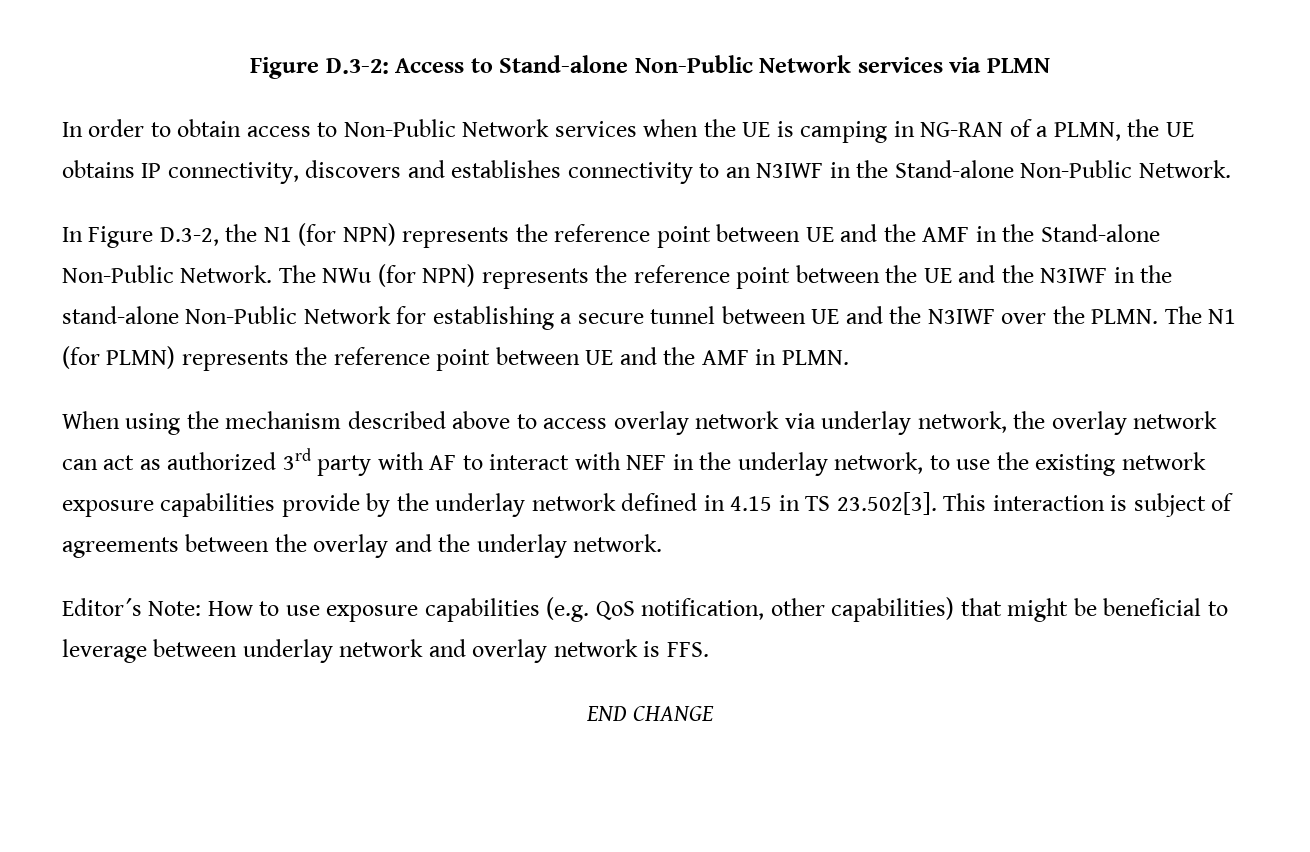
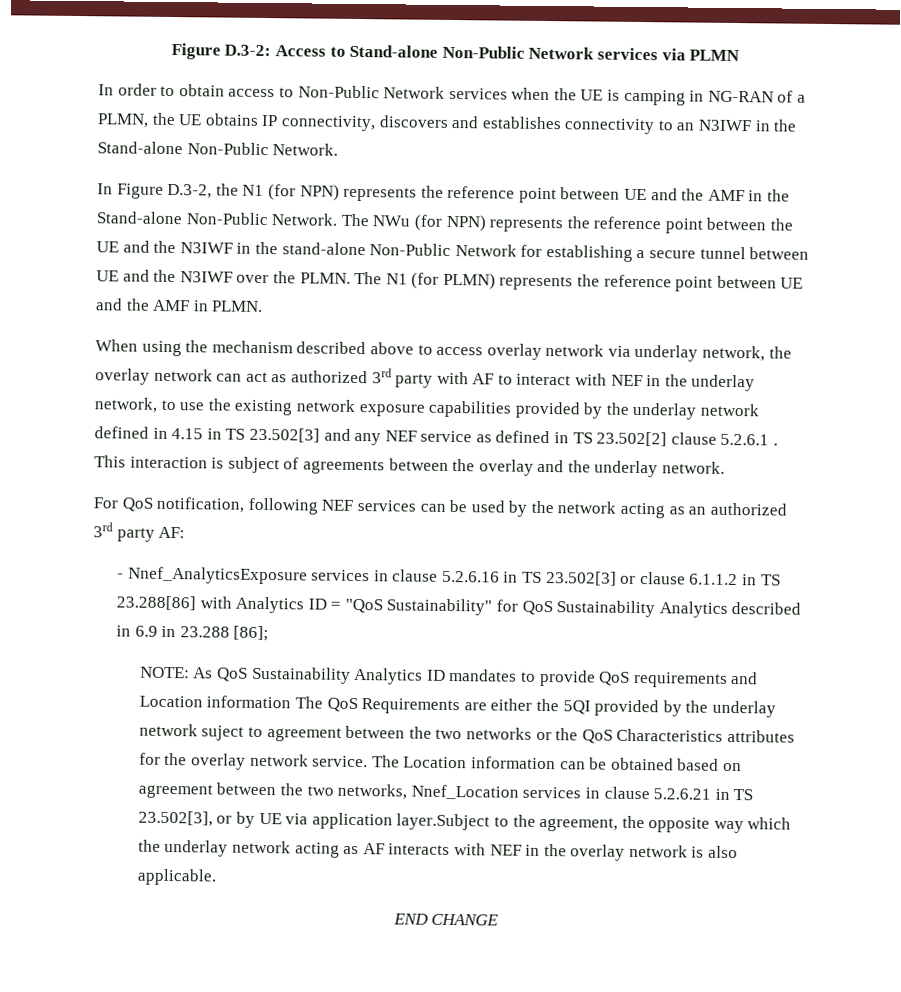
- When using the mechanism described above to access overlay network via underlay network, the overlay network can act as authorized 3rd party with AF to interact with NEF in the underlay network, to use the existing network exposure capabilities provide by the underlay network defined in 4.15 in TS 23.502[3]. This interaction is subject of agreements between the overlay and the underlay network.
+ When using the mechanism described above to access overlay network via underlay network, the overlay network can act as authorized 3rd party with AF to interact with NEF in the underlay network, to use the existing network exposure capabilities provided by the underlay network defined in 4.15 in TS 23.502[3] and any NEF service as defined in TS 23.502[2] clause 5.2.6.1 . This interaction is subject of agreements between the overlay and the underlay network.
- Editor´s Note: How to use exposure capabilities (e.g. QoS notification, other capabilities) that might be beneficial to leverage between underlay network and overlay network is FFS.
+ For QoS notification, following NEF services can be used by the network acting as an authorized 3rd party AF:
+ - Nnef_AnalyticsExposure services in clause 5.2.6.16 in TS 23.502[3] or clause 6.1.1.2 in TS 23.288[86] with Analytics ID = "QoS Sustainability" for QoS Sustainability Analytics described in 6.9 in 23.288 [86];
+ NOTE: As QoS Sustainability Analytics ID mandates to provide QoS requirements and Location information The QoS Requirements are either the 5QI provided by the underlay network suject to agreement between the two networks or the QoS Characteristics attributes for the overlay network service. The Location information can be obtained based on agreement between the two networks, Nnef_Location services in clause 5.2.6.21 in TS 23.502[3], or by UE via application layer.Subject to the agreement, the opposite way which the underlay network acting as AF interacts with NEF in the overlay network is also applicable.

